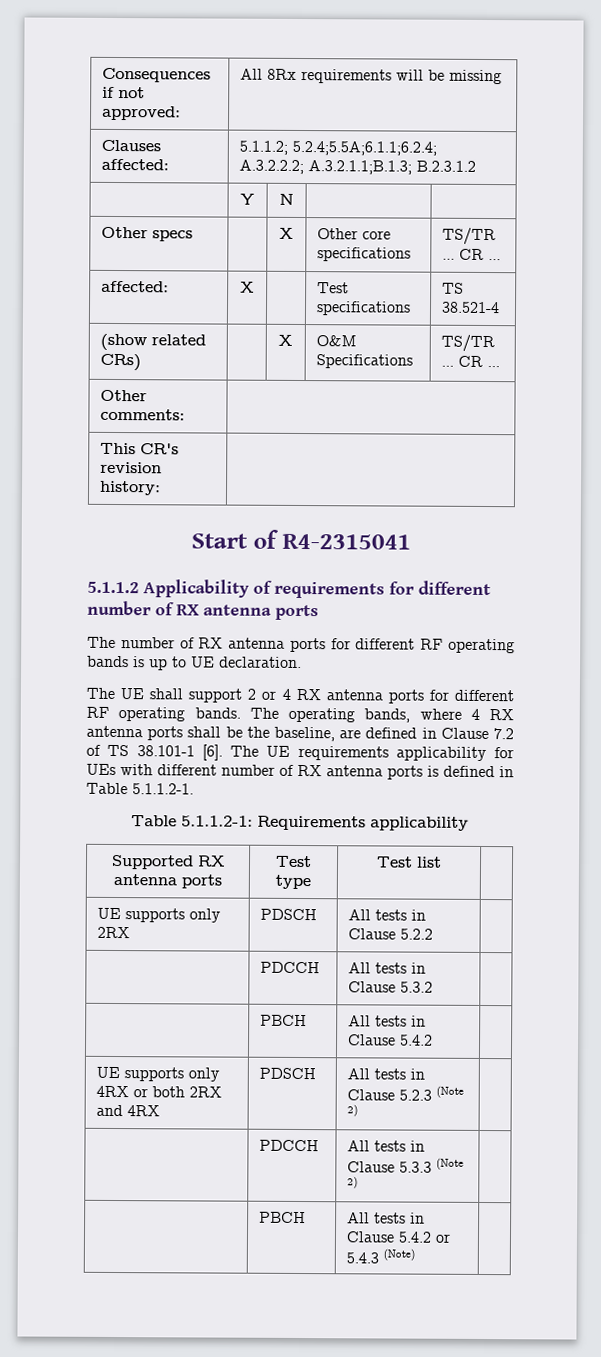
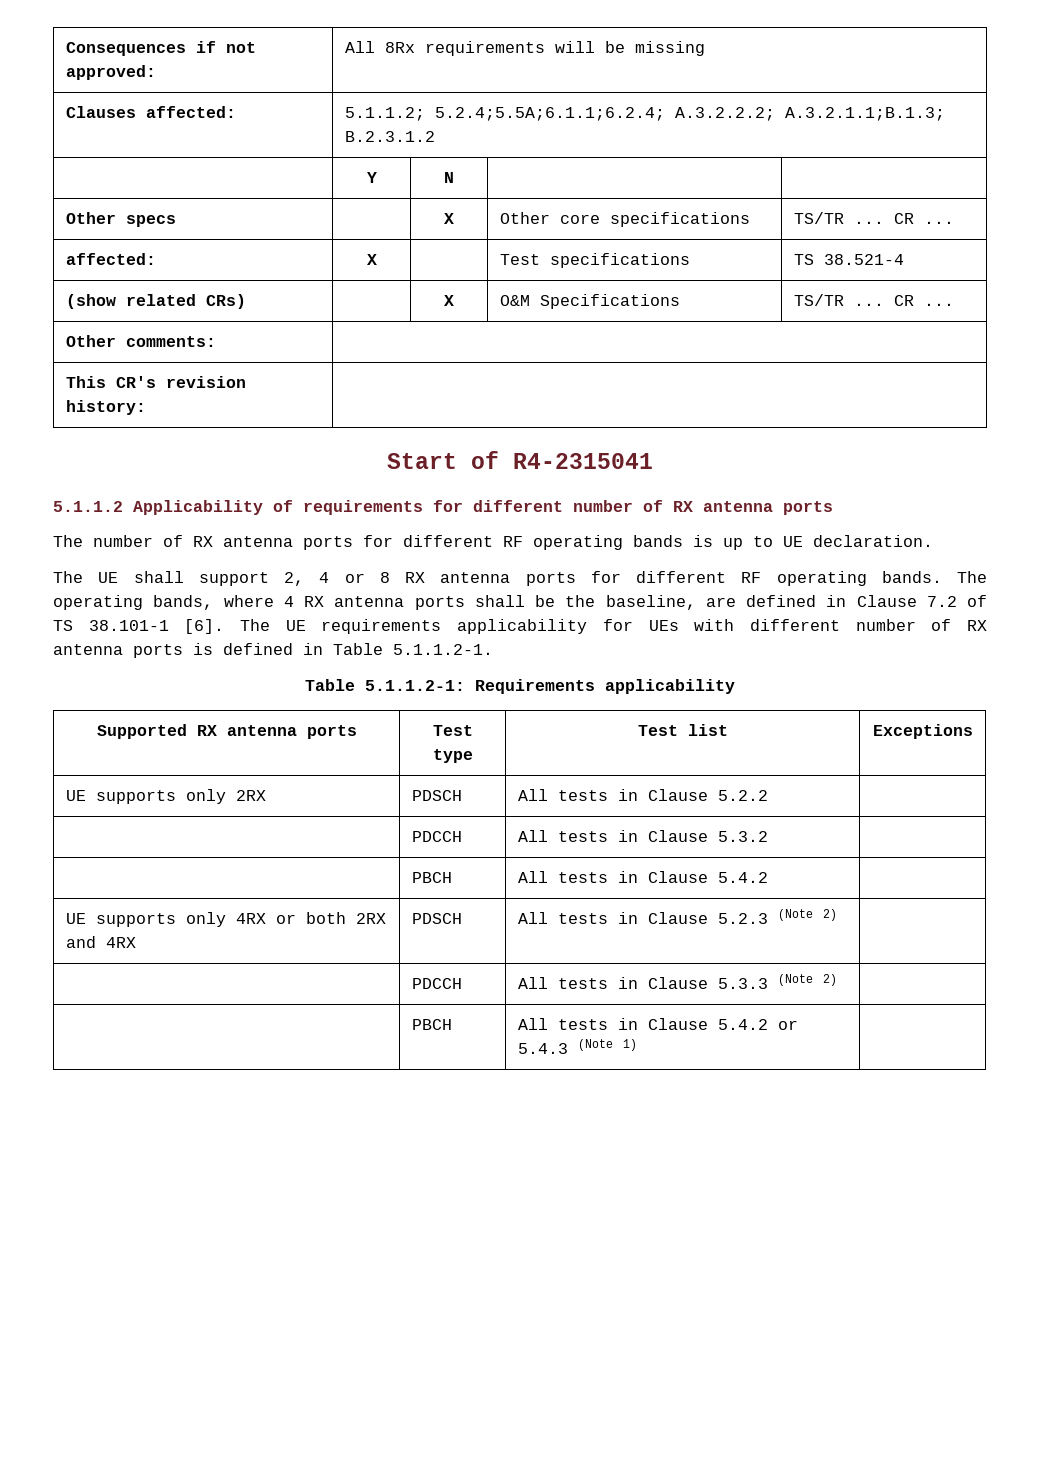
- The UE shall support 2 or 4 RX antenna ports for different RF operating bands.
+ The UE shall support 2, 4 or 8 RX antenna ports for different RF operating bands.
- Supported RX antenna ports | Test type | Test list |
+ Supported RX antenna ports | Test type | Test list | Exceptions
- | PBCH | All tests in Clause 5.4.2 or 5.4.3 (Note) |
+ | PBCH | All tests in Clause 5.4.2 or 5.4.3 (Note 1) |

